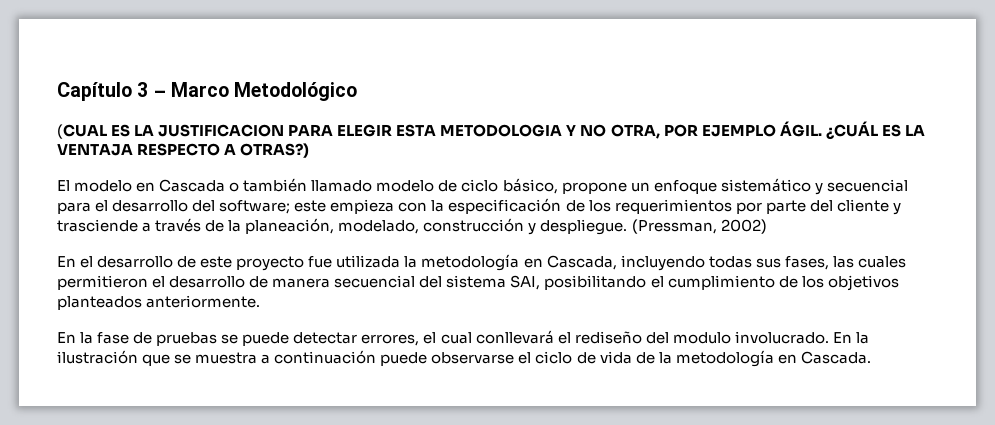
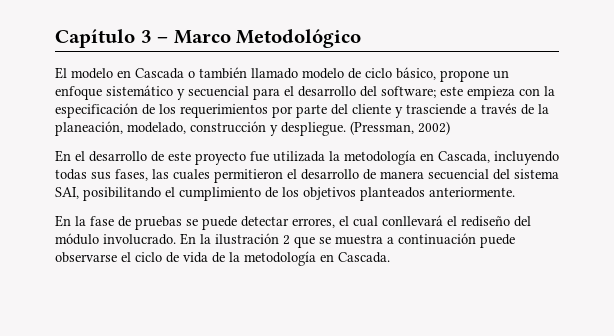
- (CUAL ES LA JUSTIFICACION PARA ELEGIR ESTA METODOLOGIA Y NO OTRA, POR EJEMPLO ÁGIL. ¿CUÁL ES LA VENTAJA RESPECTO A OTRAS?)
- En la fase de pruebas se puede detectar errores, el cual conllevará el rediseño del modulo involucrado.
+ En la fase de pruebas se puede detectar errores, el cual conllevará el rediseño del módulo involucrado.
- En la ilustración que se muestra a continuación puede observarse el ciclo de vida de la metodología en Cascada.
+ En la ilustración 2 que se muestra a continuación puede observarse el ciclo de vida de la metodología en Cascada.

